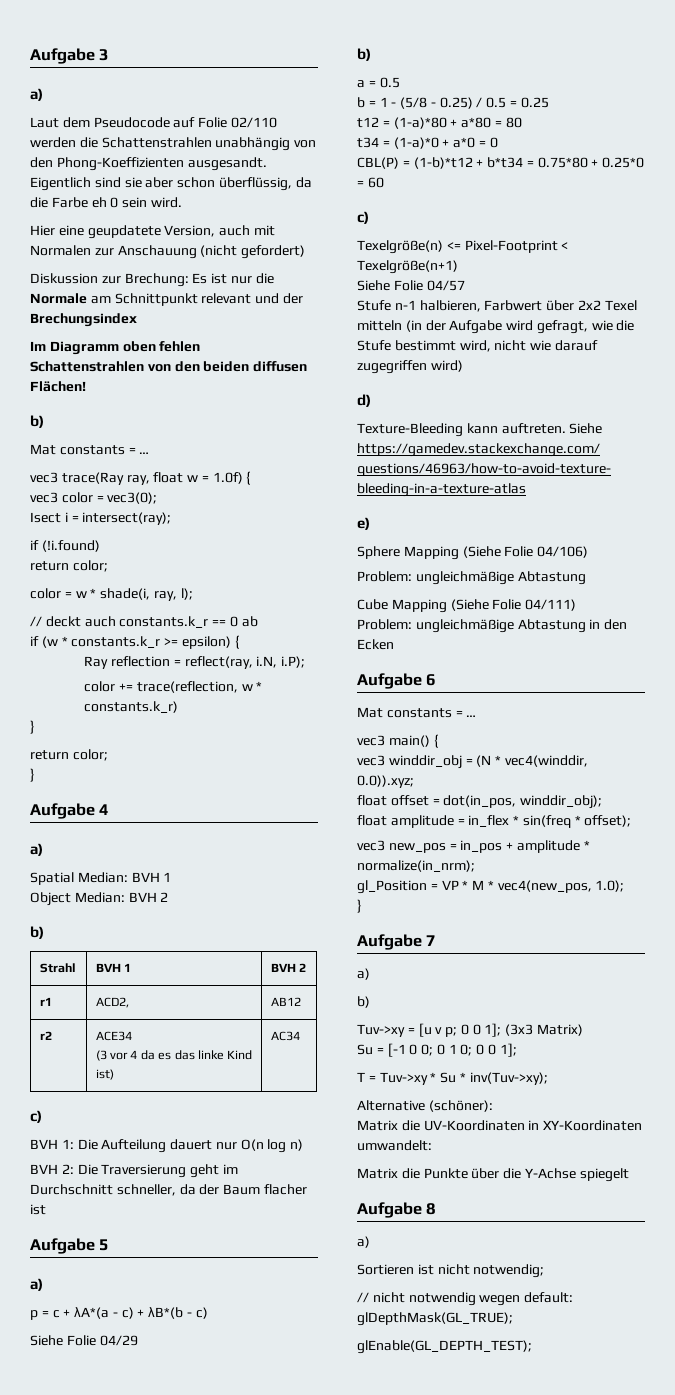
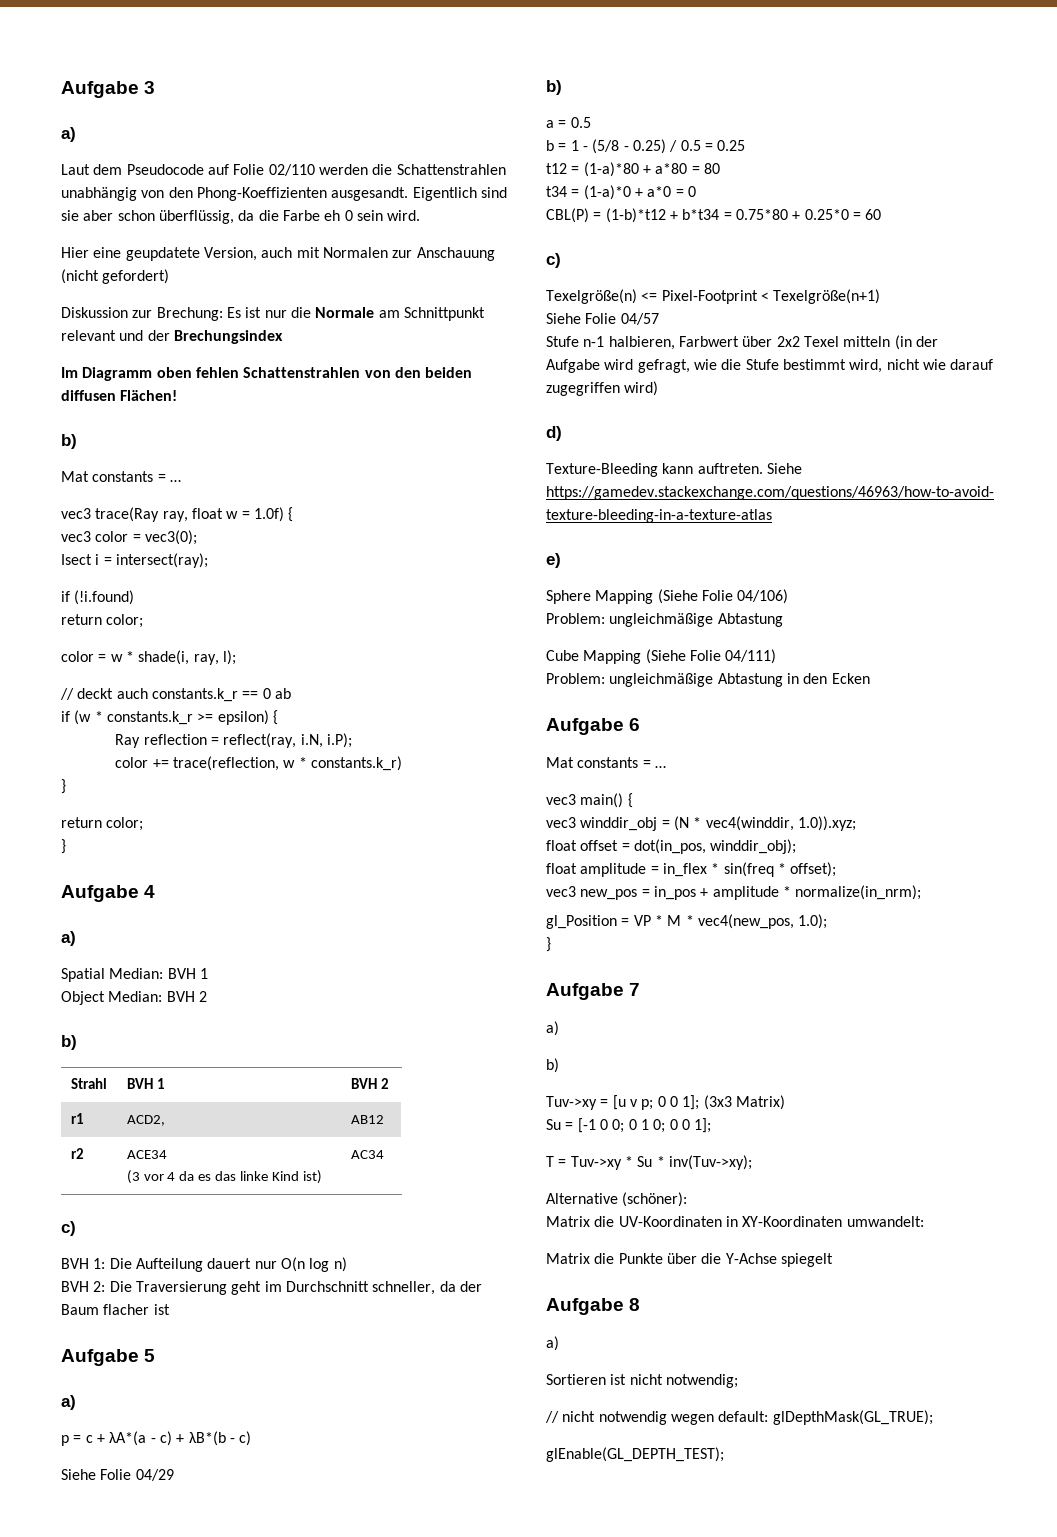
- vec3 winddir_obj = (N * vec4(winddir, 0.0)).xyz;
+ vec3 winddir_obj = (N * vec4(winddir, 1.0)).xyz;

